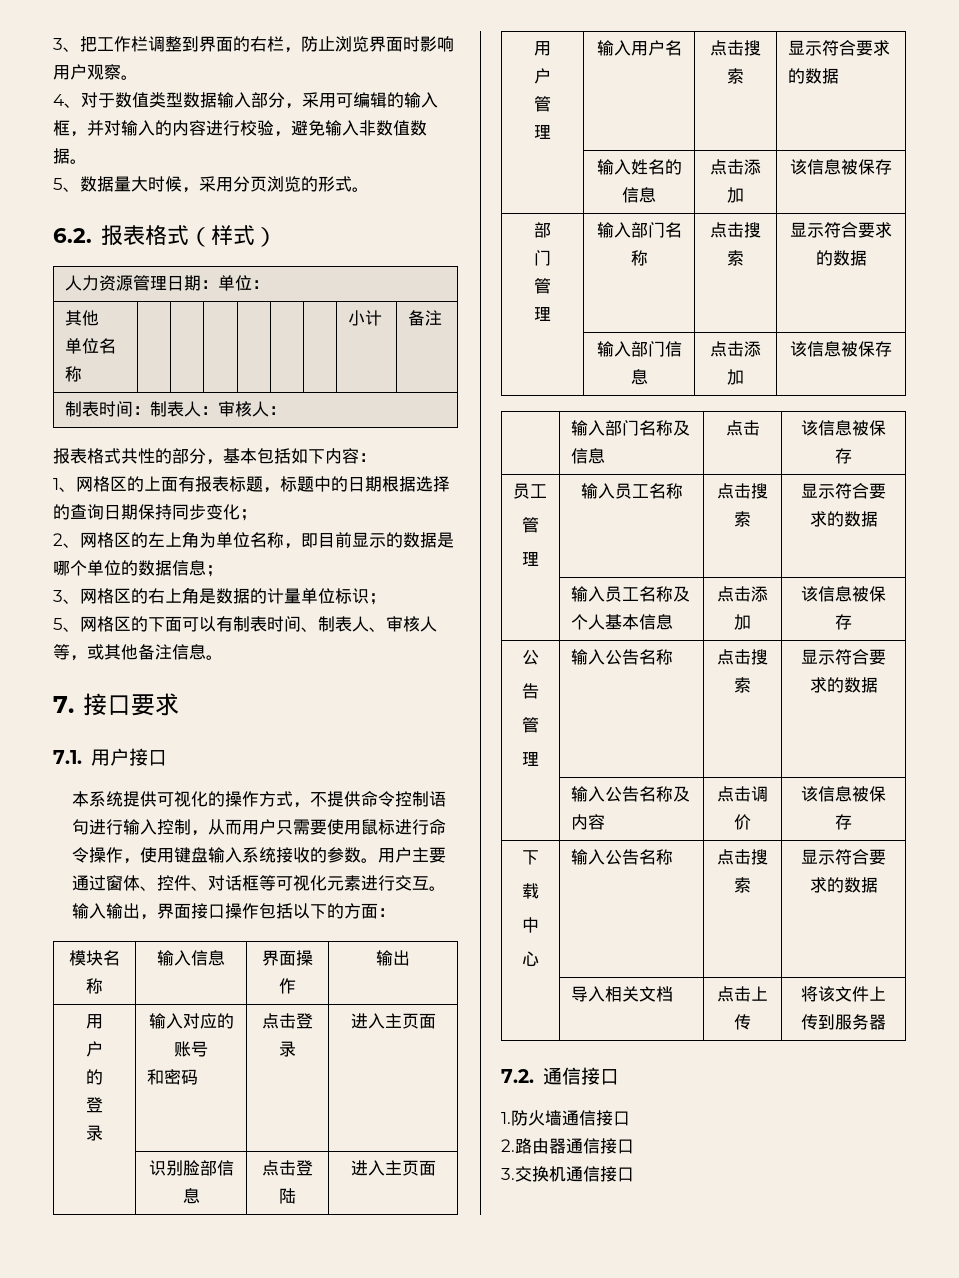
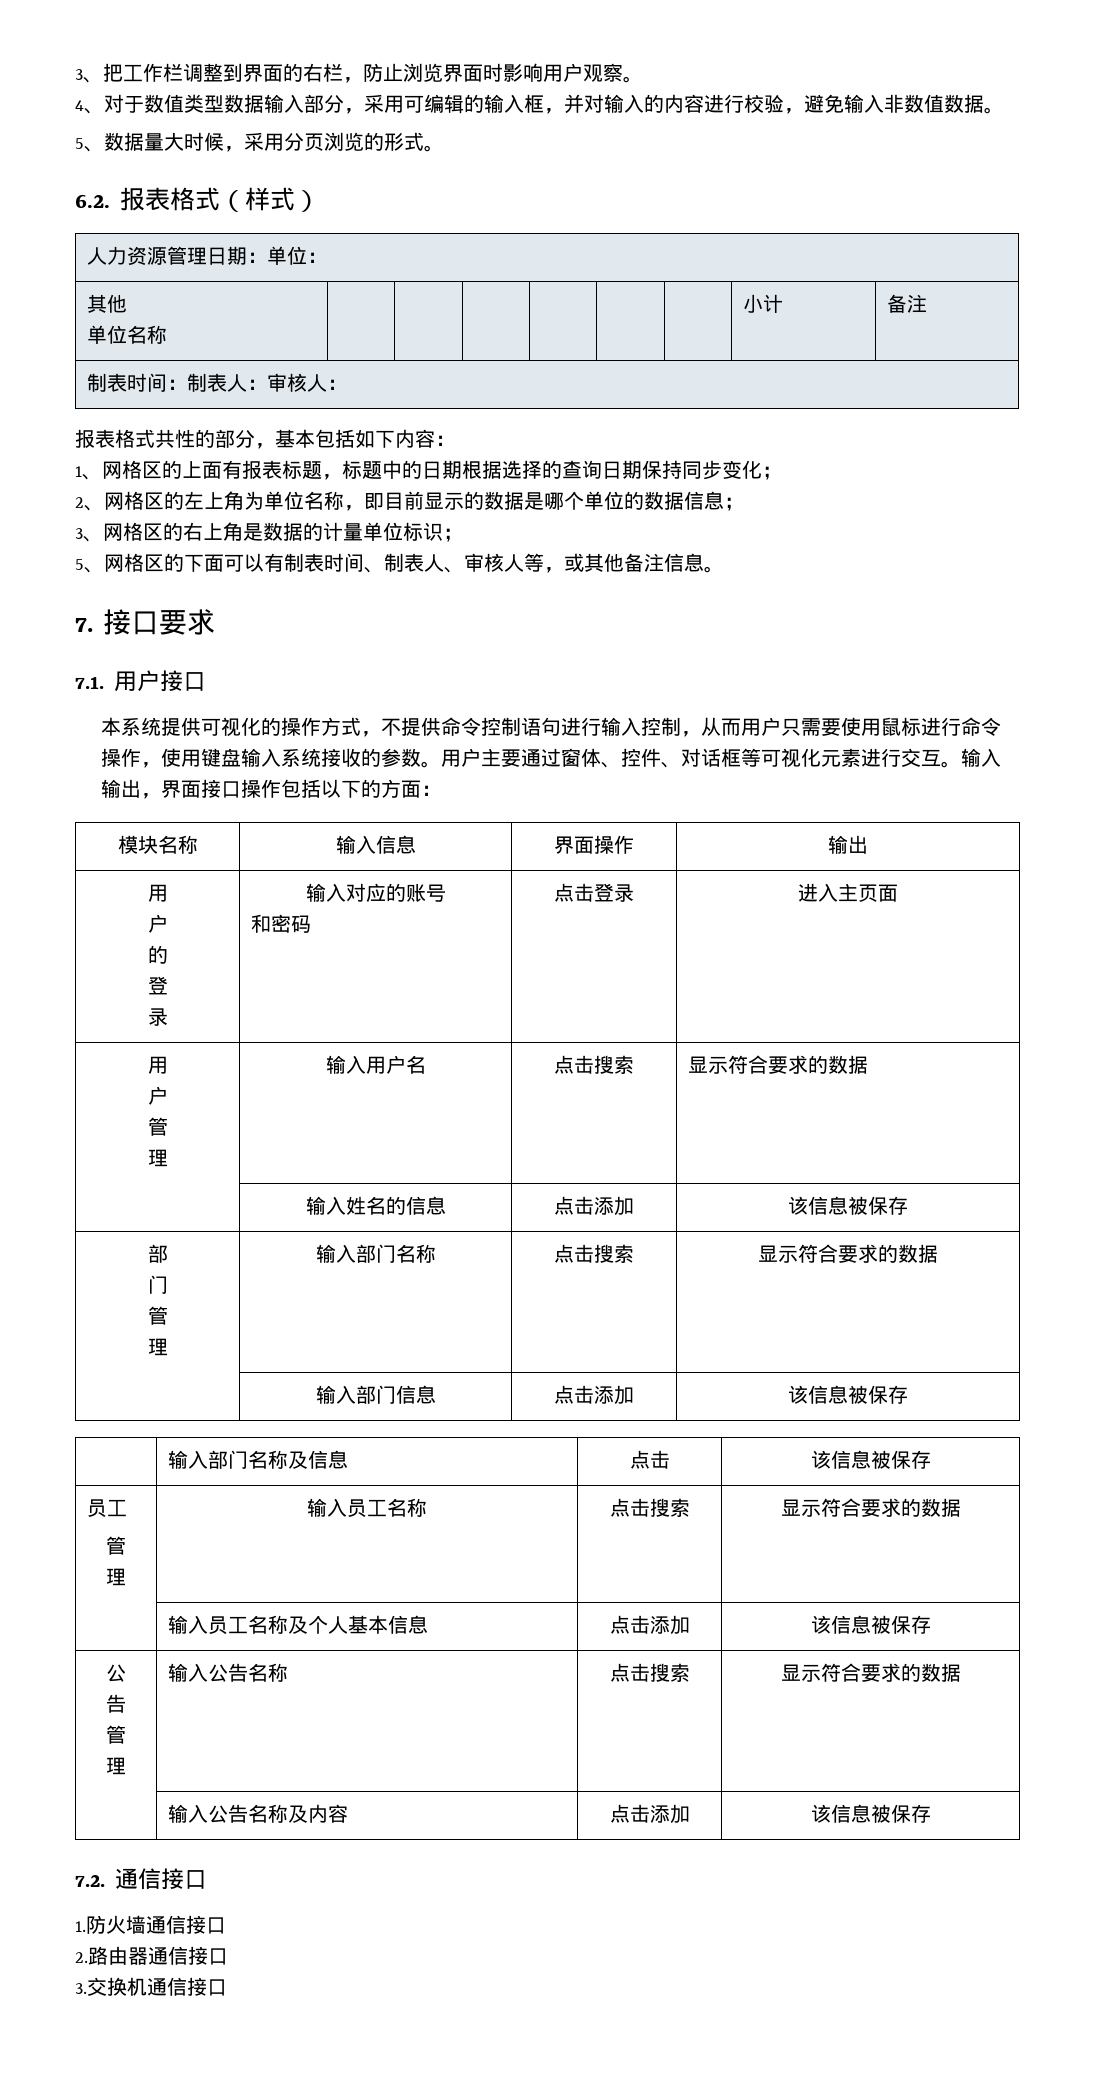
- | 识别脸部信息 | 点击登陆 | 进入主页面
- | 输入公告名称及内容 | 点击调价 | 该信息被保存
- 下
- 载
- 中
- 心 | 输入公告名称 | 点击搜索 | 显示符合要求的数据
- | 导入相关文档 | 点击上传 | 将该文件上传到服务器
+ | 输入公告名称及内容 | 点击添加 | 该信息被保存

